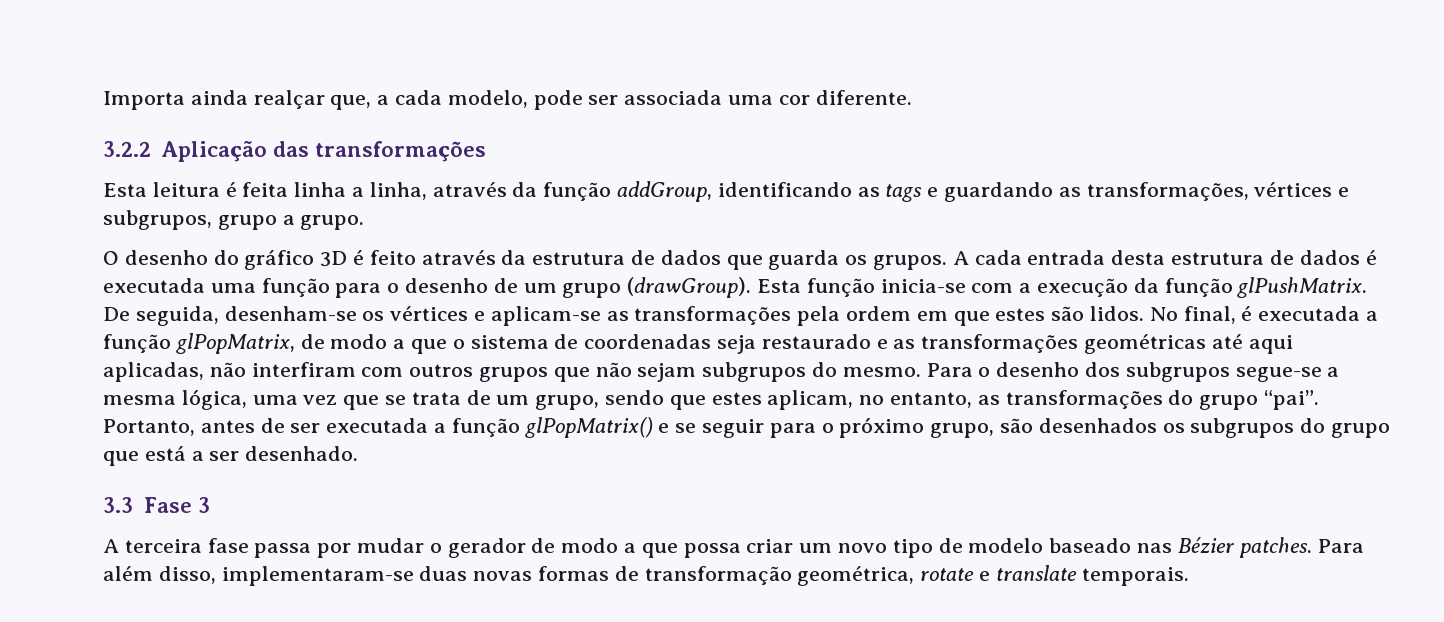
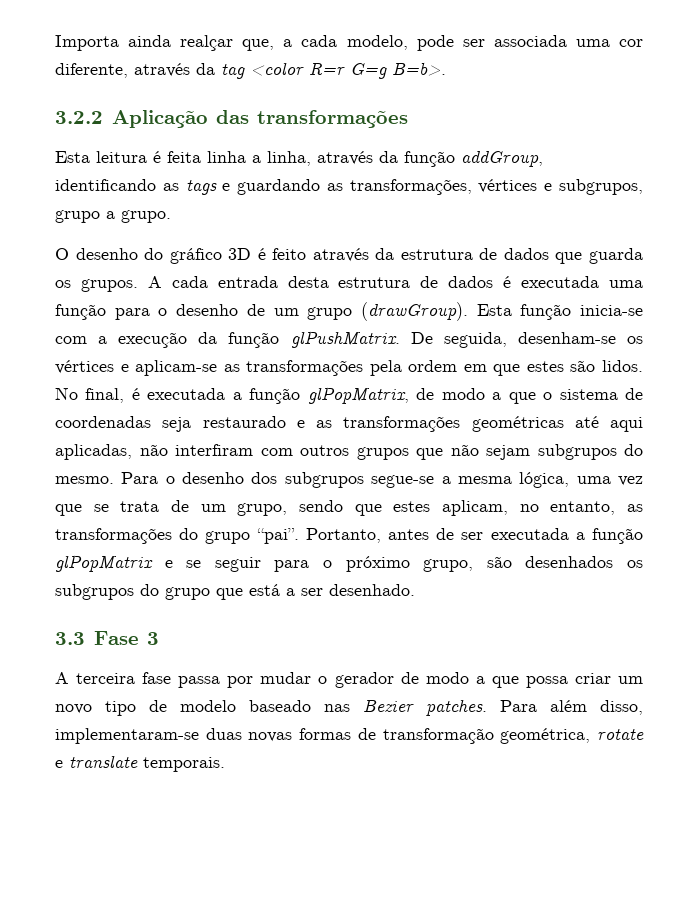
- Importa ainda realçar que, a cada modelo, pode ser associada uma cor diferente.
+ Importa ainda realçar que, a cada modelo, pode ser associada uma cor diferente, através da tag <color R=r G=g B=b>.
- Portanto, antes de ser executada a função glPopMatrix() e se seguir para o próximo grupo, são desenhados os subgrupos do grupo que está a ser desenhado.
+ Portanto, antes de ser executada a função glPopMatrix e se seguir para o próximo grupo, são desenhados os subgrupos do grupo que está a ser desenhado.
- A terceira fase passa por mudar o gerador de modo a que possa criar um novo tipo de modelo baseado nas Bézier patches.
+ A terceira fase passa por mudar o gerador de modo a que possa criar um novo tipo de modelo baseado nas Bezier patches.

